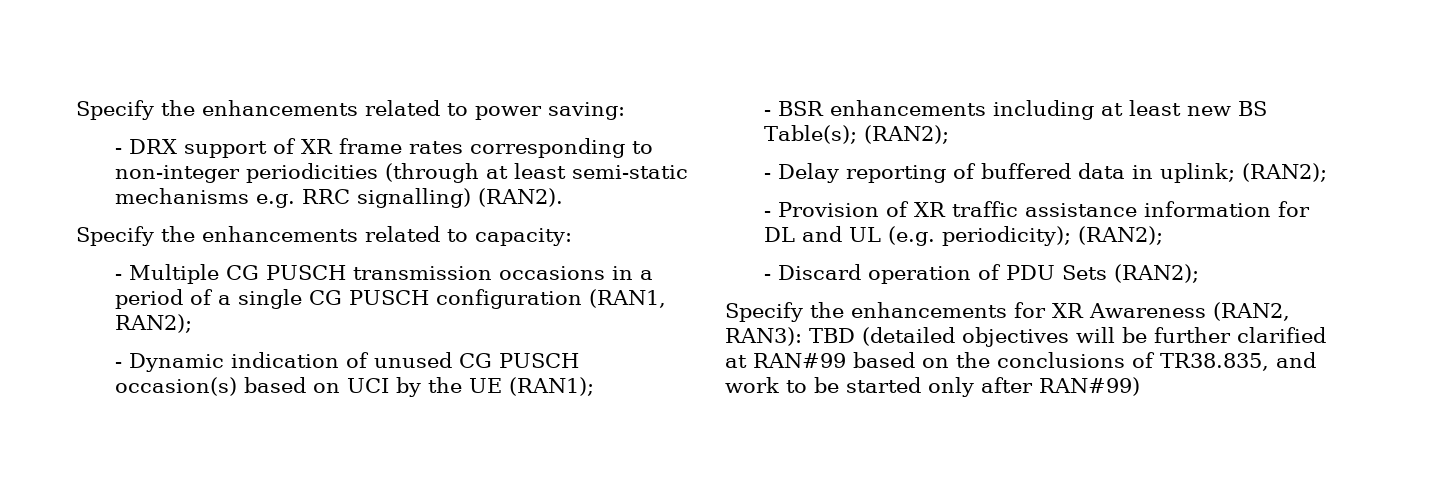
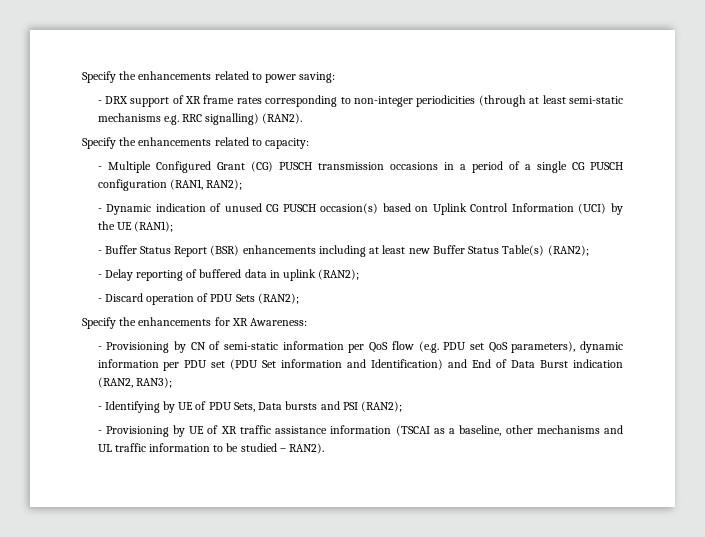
- - Multiple CG PUSCH transmission occasions in a period of a single CG PUSCH configuration (RAN1, RAN2);
+ - Multiple Configured Grant (CG) PUSCH transmission occasions in a period of a single CG PUSCH configuration (RAN1, RAN2);
- - Dynamic indication of unused CG PUSCH occasion(s) based on UCI by the UE (RAN1);
+ - Dynamic indication of unused CG PUSCH occasion(s) based on Uplink Control Information (UCI) by the UE (RAN1);
- - BSR enhancements including at least new BS Table(s); (RAN2);
+ - Buffer Status Report (BSR) enhancements including at least new Buffer Status Table(s) (RAN2);
- - Delay reporting of buffered data in uplink; (RAN2);
- - Provision of XR traffic assistance information for DL and UL (e.g. periodicity); (RAN2);
+ - Delay reporting of buffered data in uplink (RAN2);
- Specify the enhancements for XR Awareness (RAN2, RAN3): TBD (detailed objectives will be further clarified at RAN#99 based on the conclusions of TR38.835, and work to be started only after RAN#99)
+ Specify the enhancements for XR Awareness:
+ - Provisioning by CN of semi-static information per QoS flow (e.g. PDU set QoS parameters), dynamic information per PDU set (PDU Set information and Identification) and End of Data Burst indication (RAN2, RAN3);
+ - Identifying by UE of PDU Sets, Data bursts and PSI (RAN2);
+ - Provisioning by UE of XR traffic assistance information (TSCAI as a baseline, other mechanisms and UL traffic information to be studied – RAN2).

